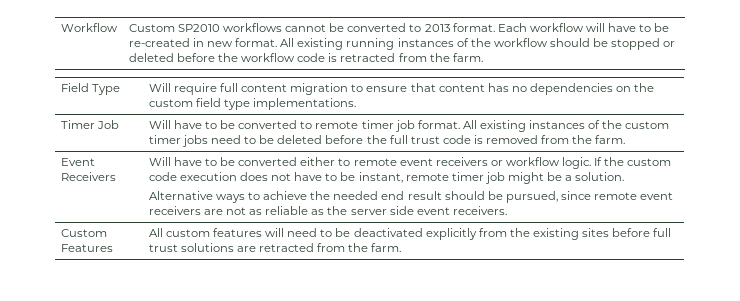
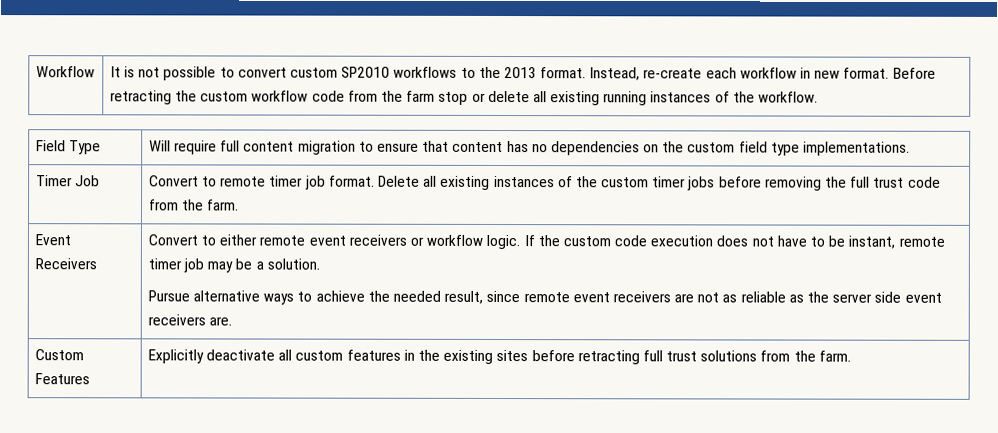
- Custom SP2010 workflows cannot be converted to 2013 format. Each workflow will have to be re-created in new format. All existing running instances of the workflow should be stopped or deleted before the workflow code is retracted from the farm.
+ It is not possible to convert custom SP2010 workflows to the 2013 format. Instead, re-create each workflow in new format. Before retracting the custom workflow code from the farm stop or delete all existing running instances of the workflow.
- Timer Job | Will have to be converted to remote timer job format. All existing instances of the custom timer jobs need to be deleted before the full trust code is removed from the farm.
+ Timer Job | Convert to remote timer job format. Delete all existing instances of the custom timer jobs before removing the full trust code from the farm.
- Will have to be converted either to remote event receivers or workflow logic.
+ Convert to either remote event receivers or workflow logic.
- If the custom code execution does not have to be instant, remote timer job might be a solution.
+ If the custom code execution does not have to be instant, remote timer job may be a solution.
- Alternative ways to achieve the needed end result should be pursued, since remote event receivers are not as reliable as the server side event receivers.
+ Pursue alternative ways to achieve the needed result, since remote event receivers are not as reliable as the server side event receivers are.
- Custom Features | All custom features will need to be deactivated explicitly from the existing sites before full trust solutions are retracted from the farm.
+ Custom Features | Explicitly deactivate all custom features in the existing sites before retracting full trust solutions from the farm.

